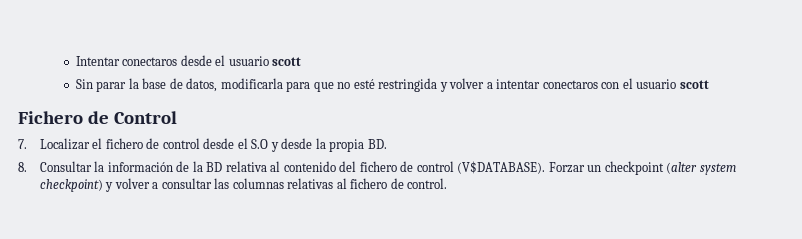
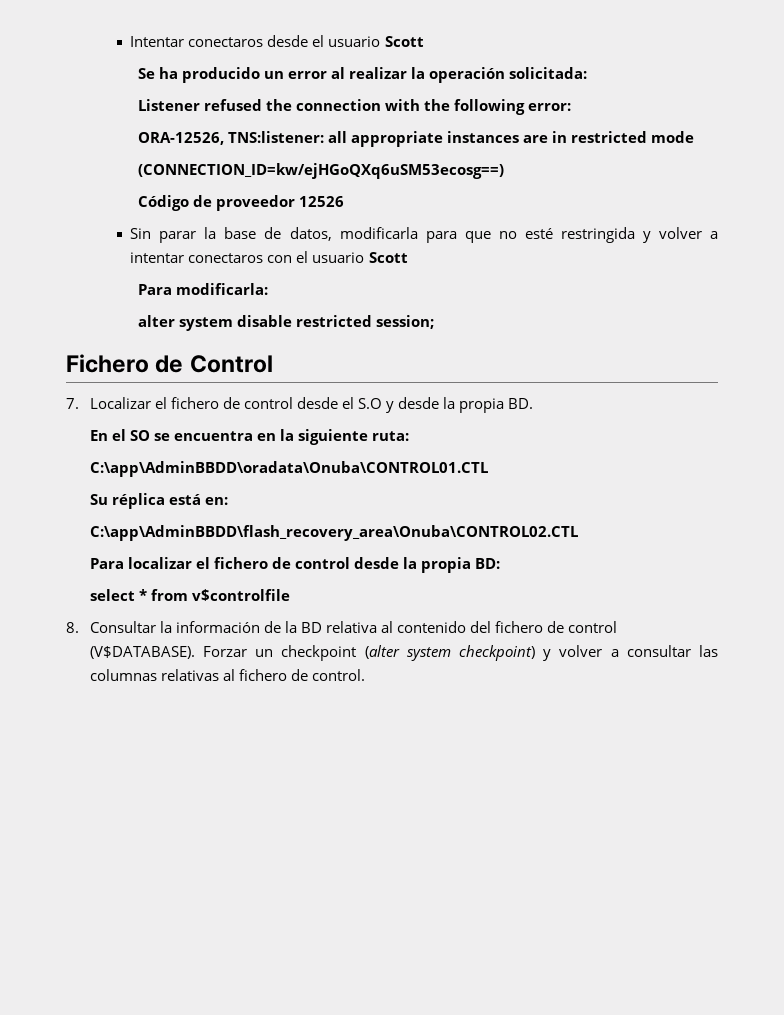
- Intentar conectaros desde el usuario scott
+ Intentar conectaros desde el usuario Scott
+ Se ha producido un error al realizar la operación solicitada:
+ Listener refused the connection with the following error:
+ ORA-12526, TNS:listener: all appropriate instances are in restricted mode
+ (CONNECTION_ID=kw/ejHGoQXq6uSM53ecosg==)
+ Código de proveedor 12526
- Sin parar la base de datos, modificarla para que no esté restringida y volver a intentar conectaros con el usuario scott
+ Sin parar la base de datos, modificarla para que no esté restringida y volver a intentar conectaros con el usuario Scott
+ Para modificarla:
+ alter system disable restricted session;
+ En el SO se encuentra en la siguiente ruta:
+ C:\app\AdminBBDD\oradata\Onuba\CONTROL01.CTL
+ Su réplica está en:
+ C:\app\AdminBBDD\flash_recovery_area\Onuba\CONTROL02.CTL
+ Para localizar el fichero de control desde la propia BD:
+ select * from v$controlfile

